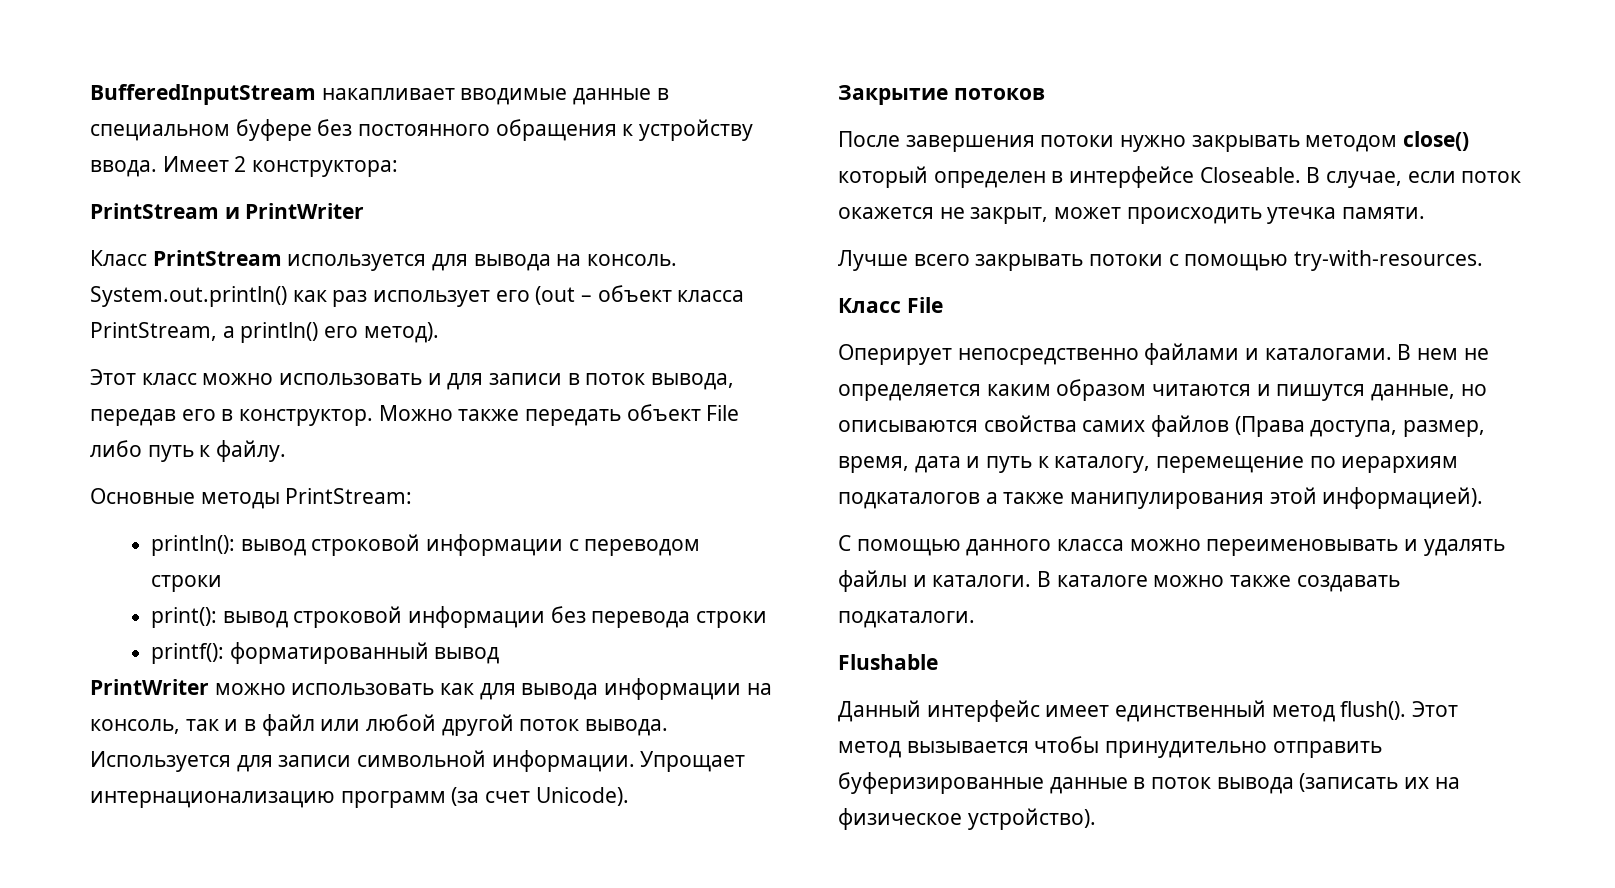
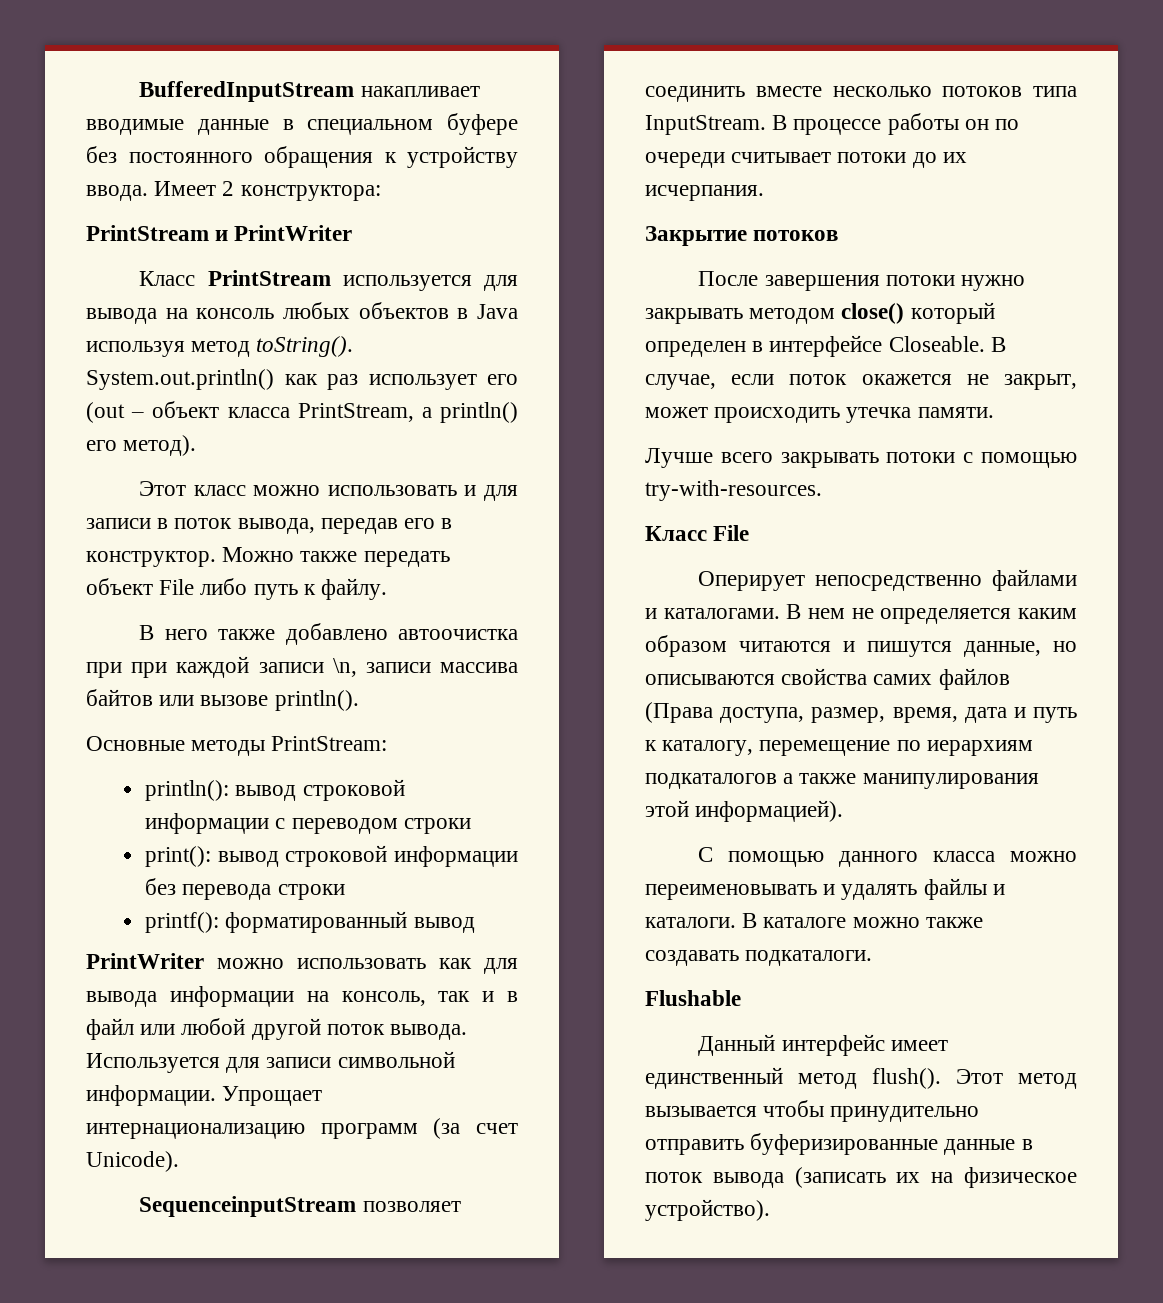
- Класс PrintStream используется для вывода на консоль.
+ Класс PrintStream используется для вывода на консоль любых объектов в Java используя метод toString().
+ В него также добавлено автоочистка при при каждой записи \n, записи массива байтов или вызове println().
+ SequenceinputStream позволяет соединить вместе несколько потоков типа InputStream. В процессе работы он по очереди считывает потоки до их исчерпания.

